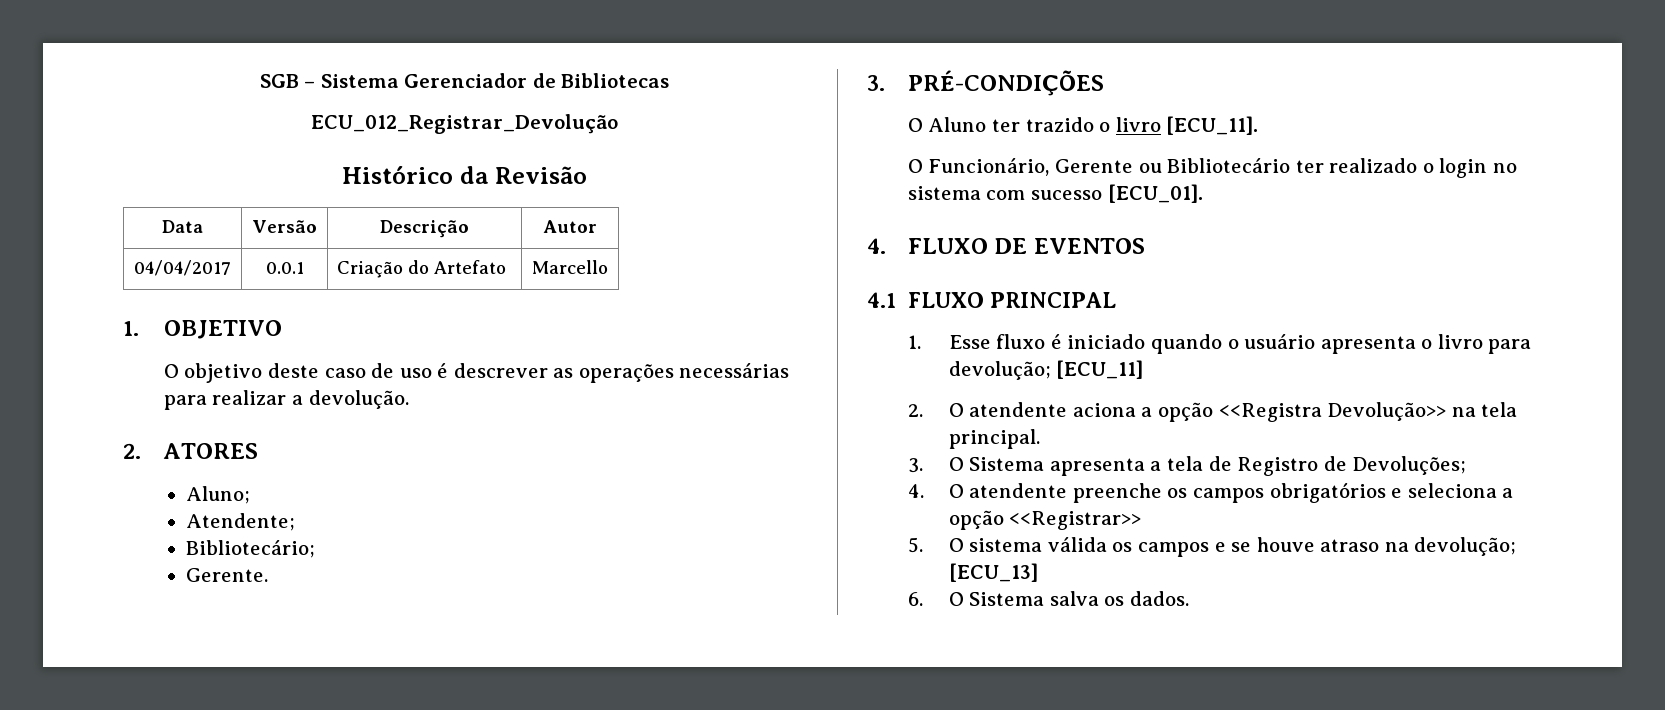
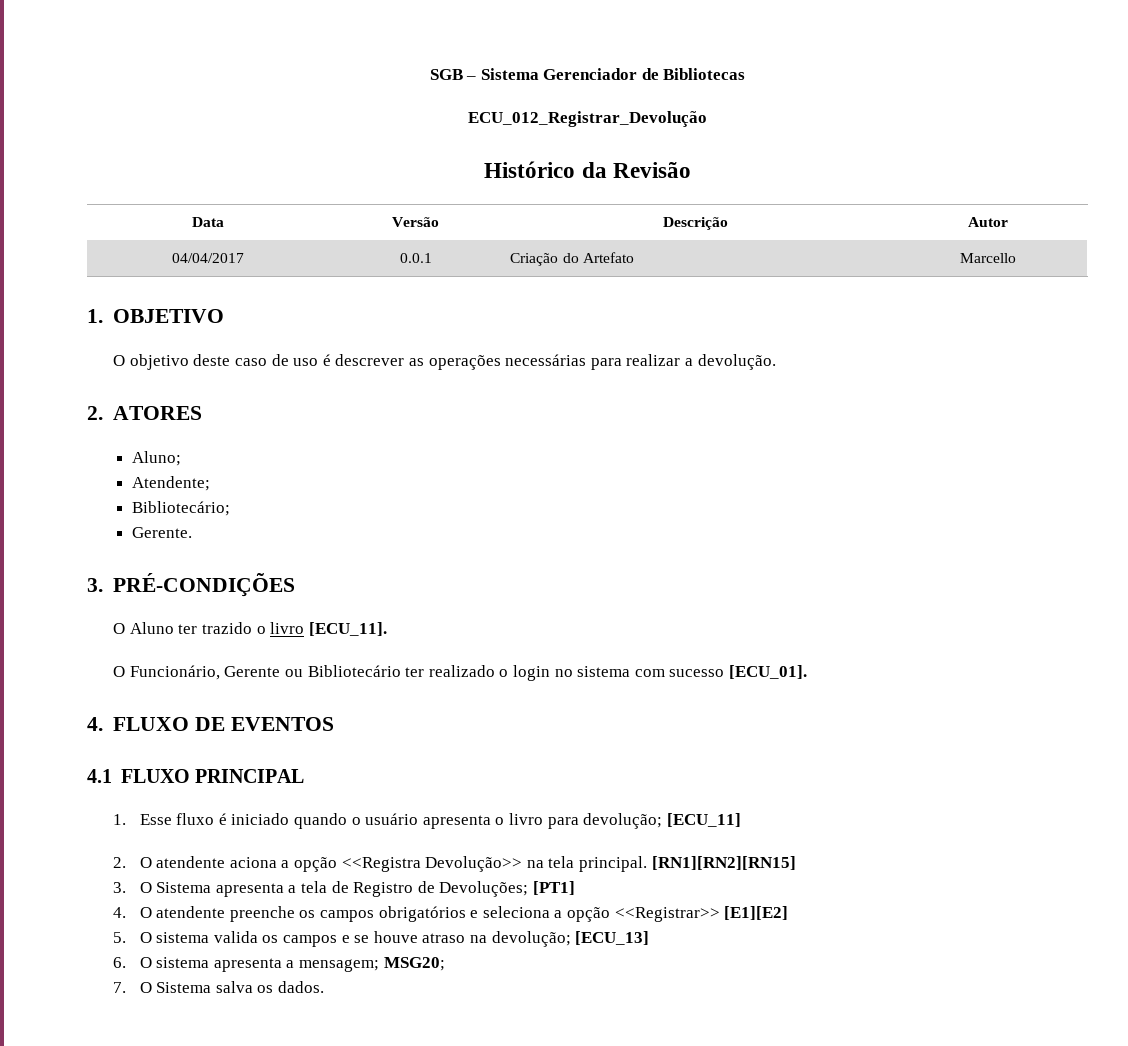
+ [RN1][RN2][RN15]
- 3. O Sistema apresenta a tela de Registro de Devoluções;
+ 3. O Sistema apresenta a tela de Registro de Devoluções; [PT1]
- 4. O atendente preenche os campos obrigatórios e seleciona a opção <<Registrar>>
+ 4. O atendente preenche os campos obrigatórios e seleciona a opção <<Registrar>> [E1][E2]
- 5. O sistema válida os campos e se houve atraso na devolução; [ECU_13]
+ 5. O sistema valida os campos e se houve atraso na devolução; [ECU_13]
- 6. O Sistema salva os dados.
+ 6. O sistema apresenta a mensagem; MSG20;
+ 7. O Sistema salva os dados.

